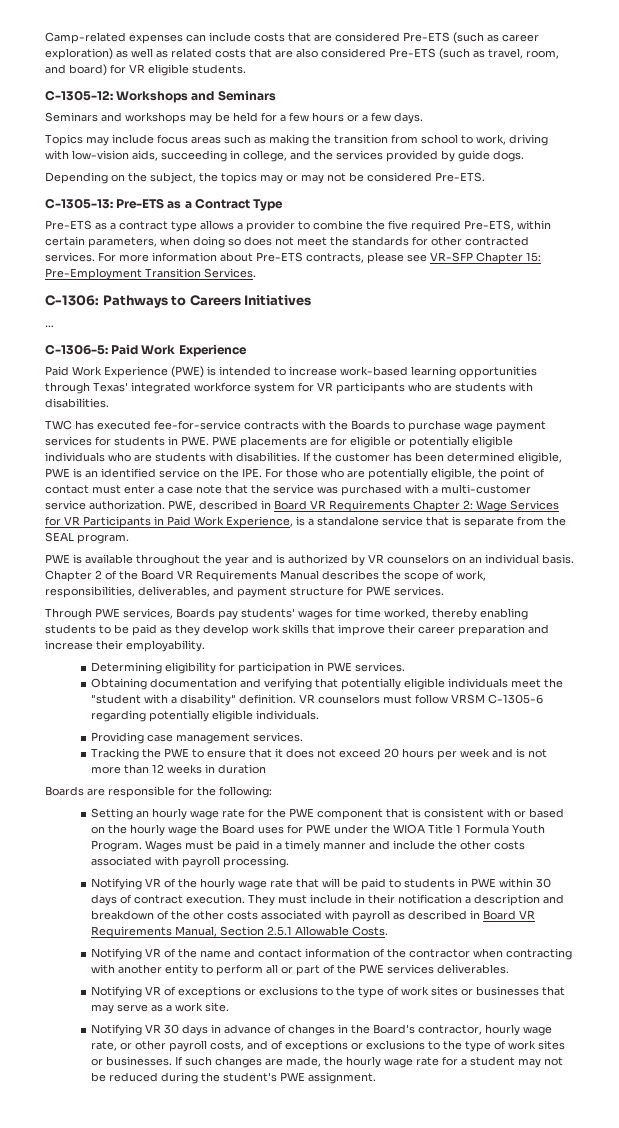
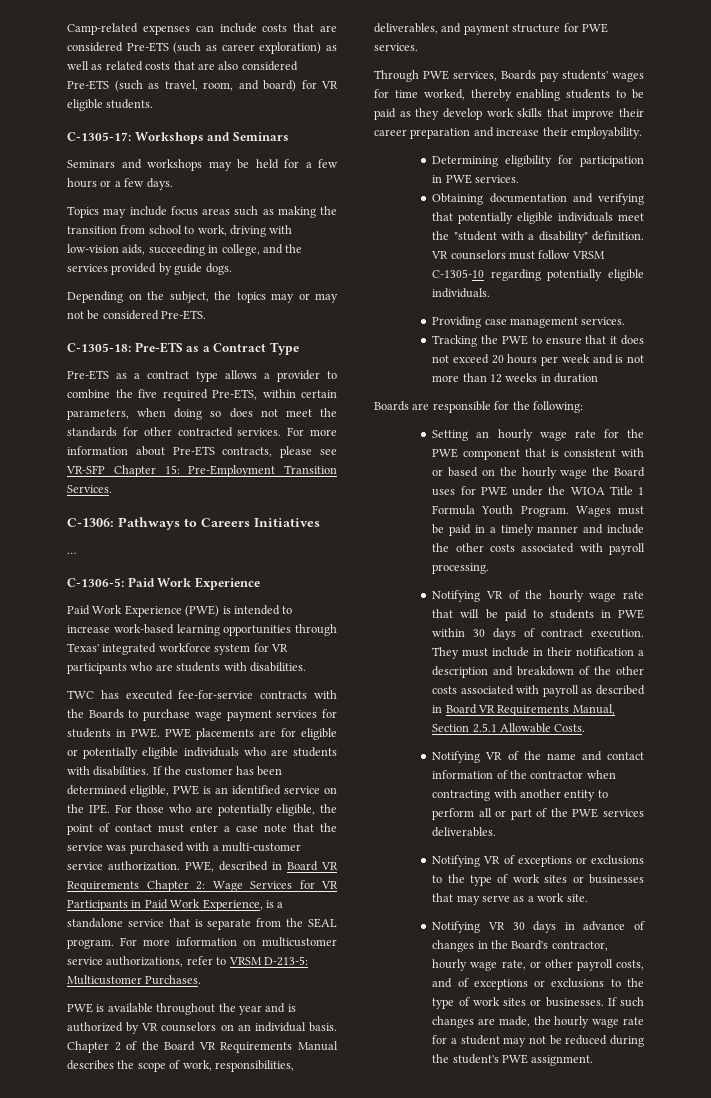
- C-1305-12: Workshops and Seminars
+ C-1305-17: Workshops and Seminars
- C-1305-13: Pre-ETS as a Contract Type
+ C-1305-18: Pre-ETS as a Contract Type
+ For more information on multicustomer service authorizations, refer to VRSM D-213-5: Multicustomer Purchases.
- VR counselors must follow VRSM C-1305-6 regarding potentially eligible individuals.
+ VR counselors must follow VRSM C-1305-10 regarding potentially eligible individuals.

